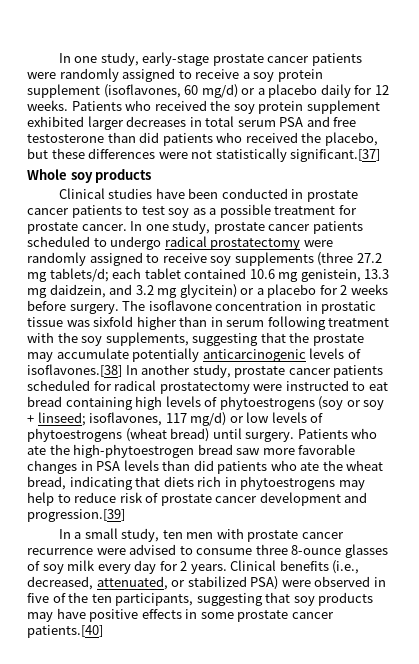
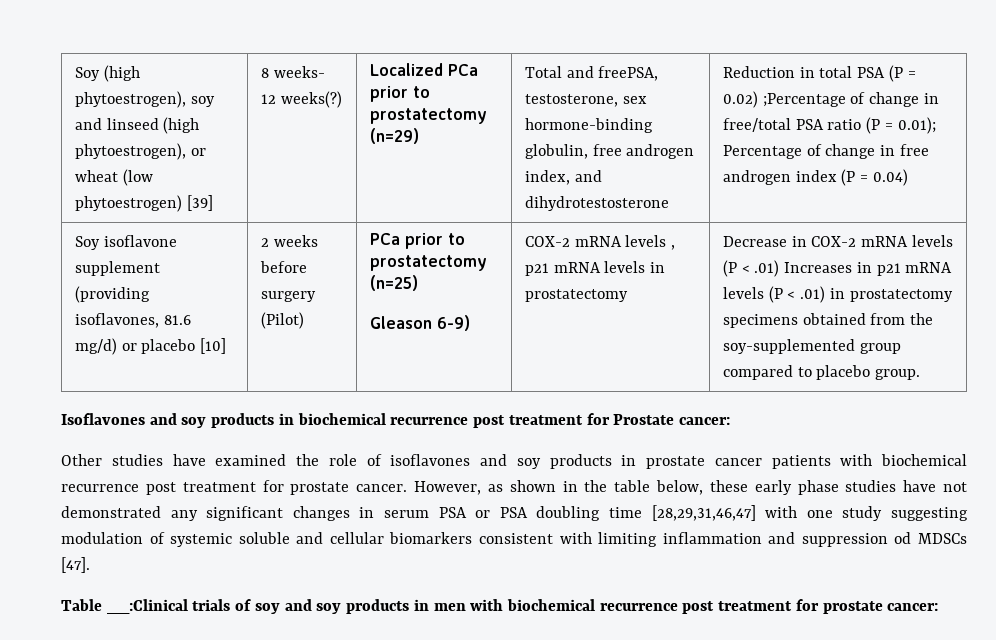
- In one study, early-stage prostate cancer patients were randomly assigned to receive a soy protein supplement (isoflavones, 60 mg/d) or a placebo daily for 12 weeks. Patients who received the soy protein supplement exhibited larger decreases in total serum PSA and free testosterone than did patients who received the placebo, but these differences were not statistically significant.[37]
- Whole soy products
- Clinical studies have been conducted in prostate cancer patients to test soy as a possible treatment for prostate cancer. In one study, prostate cancer patients scheduled to undergo radical prostatectomy were randomly assigned to receive soy supplements (three 27.2 mg tablets/d; each tablet contained 10.6 mg genistein, 13.3 mg daidzein, and 3.2 mg glycitein) or a placebo for 2 weeks before surgery. The isoflavone concentration in prostatic tissue was sixfold higher than in serum following treatment with the soy supplements, suggesting that the prostate may accumulate potentially anticarcinogenic levels of isoflavones.[38] In another study, prostate cancer patients scheduled for radical prostatectomy were instructed to eat bread containing high levels of phytoestrogens (soy or soy + linseed; isoflavones, 117 mg/d) or low levels of phytoestrogens (wheat bread) until surgery. Patients who ate the high-phytoestrogen bread saw more favorable changes in PSA levels than did patients who ate the wheat bread, indicating that diets rich in phytoestrogens may help to reduce risk of prostate cancer development and progression.[39]
- In a small study, ten men with prostate cancer recurrence were advised to consume three 8-ounce glasses of soy milk every day for 2 years. Clinical benefits (i.e., decreased, attenuated, or stabilized PSA) were observed in five of the ten participants, suggesting that soy products may have positive effects in some prostate cancer patients.[40]
+ Soy (high phytoestrogen), soy and linseed (high phytoestrogen), or wheat (low phytoestrogen) [39] | 8 weeks- 12 weeks(?) | Localized PCa prior to prostatectomy (n=29) | Total and freePSA, testosterone, sex hormone-binding globulin, free androgen index, and dihydrotestosterone | Reduction in total PSA (P = 0.02) ;Percentage of change in free/total PSA ratio (P = 0.01); Percentage of change in free androgen index (P = 0.04)
+ Soy isoflavone supplement (providing isoflavones, 81.6 mg/d) or placebo [10] | 2 weeks before surgery (Pilot) | PCa prior to prostatectomy (n=25)
+ Gleason 6-9) | COX-2 mRNA levels , p21 mRNA levels in prostatectomy | Decrease in COX-2 mRNA levels (P < .01) Increases in p21 mRNA levels (P < .01) in prostatectomy specimens obtained from the soy-supplemented group compared to placebo group.
+ Isoflavones and soy products in biochemical recurrence post treatment for Prostate cancer:
+ Other studies have examined the role of isoflavones and soy products in prostate cancer patients with biochemical recurrence post treatment for prostate cancer. However, as shown in the table below, these early phase studies have not demonstrated any significant changes in serum PSA or PSA doubling time [28,29,31,46,47] with one study suggesting modulation of systemic soluble and cellular biomarkers consistent with limiting inflammation and suppression od MDSCs [47].
+ Table __:Clinical trials of soy and soy products in men with biochemical recurrence post treatment for prostate cancer:

